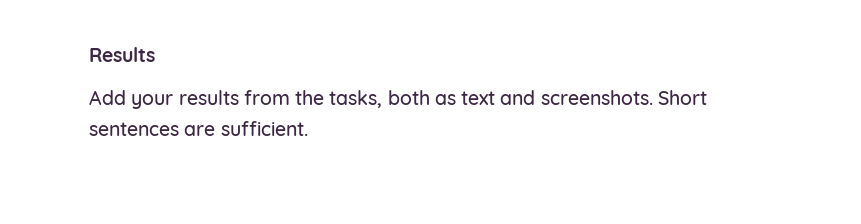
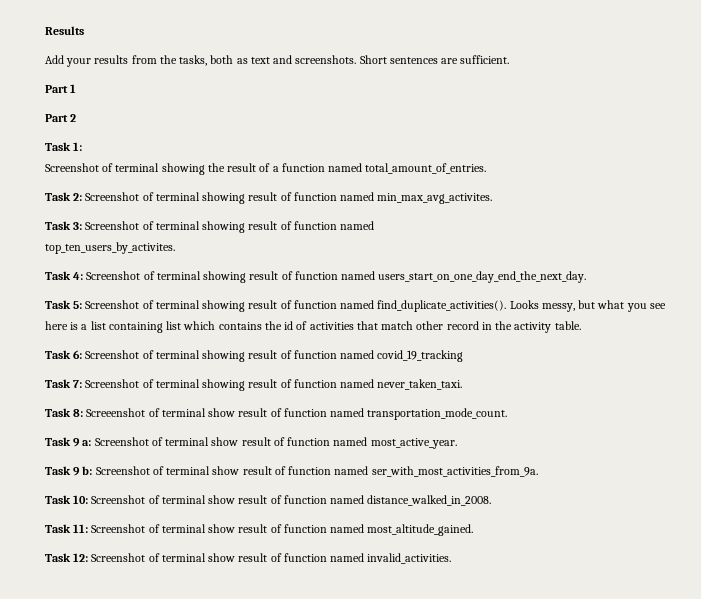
+ Part 1
+ Part 2
+ Task 1:
+ Screenshot of terminal showing the result of a function named total_amount_of_entries.
+ Task 2: Screenshot of terminal showing result of function named min_max_avg_activites.
+ Task 3: Screenshot of terminal showing result of function named
+ top_ten_users_by_activites.
+ Task 4: Screenshot of terminal showing result of function named users_start_on_one_day_end_the_next_day.
+ Task 5: Screenshot of terminal showing result of function named find_duplicate_activities(). Looks messy, but what you see here is a list containing list which contains the id of activities that match other record in the activity table.
+ Task 6: Screenshot of terminal showing result of function named covid_19_tracking
+ Task 7: Screenshot of terminal showing result of function named never_taken_taxi.
+ Task 8: Screeenshot of terminal show result of function named transportation_mode_count.
+ Task 9 a: Screenshot of terminal show result of function named most_active_year.
+ Task 9 b: Screenshot of terminal show result of function named ser_with_most_activities_from_9a.
+ Task 10: Screenshot of terminal show result of function named distance_walked_in_2008.
+ Task 11: Screenshot of terminal show result of function named most_altitude_gained.
+ Task 12: Screenshot of terminal show result of function named invalid_activities.

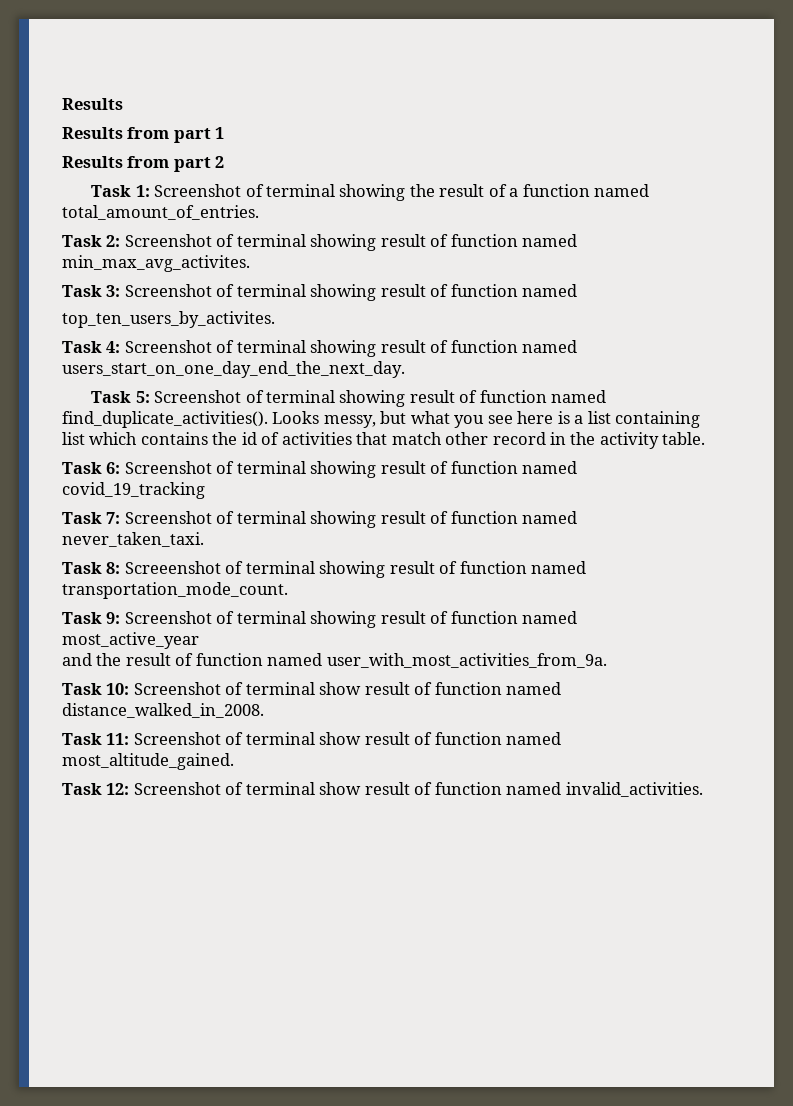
- Add your results from the tasks, both as text and screenshots. Short sentences are sufficient.
- Part 1
- Part 2
+ Results from part 1
+ Results from part 2
- Task 1:
- Screenshot of terminal showing the result of a function named total_amount_of_entries.
+ Task 1: Screenshot of terminal showing the result of a function named total_amount_of_entries.
- Task 8: Screeenshot of terminal show result of function named transportation_mode_count.
+ Task 8: Screeenshot of terminal showing result of function named transportation_mode_count.
- Task 9 a: Screenshot of terminal show result of function named most_active_year.
- Task 9 b: Screenshot of terminal show result of function named ser_with_most_activities_from_9a.
+ Task 9: Screenshot of terminal showing result of function named most_active_year
+ and the result of function named user_with_most_activities_from_9a.

